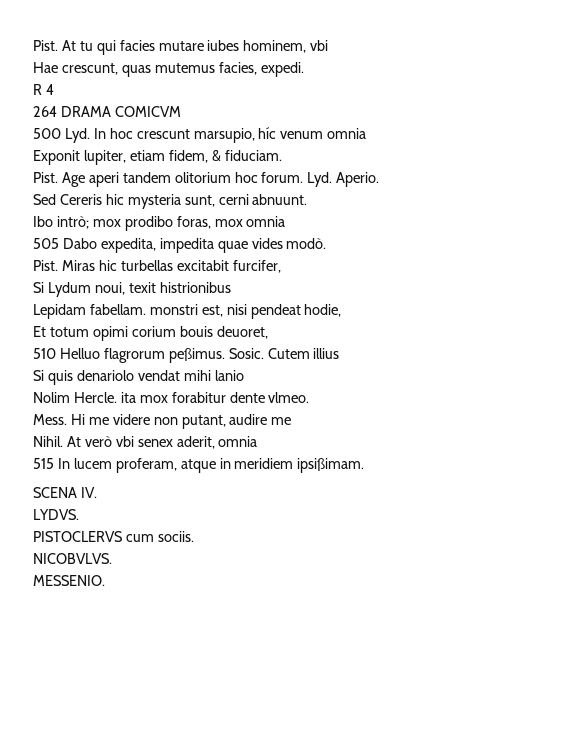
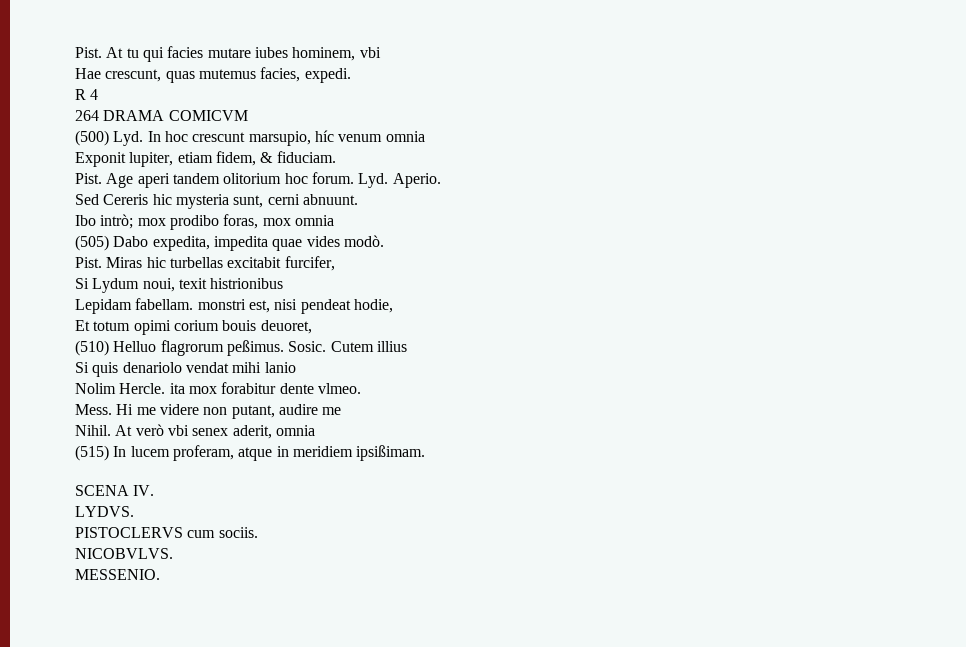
- 500 Lyd. In hoc crescunt marsupio, híc venum omnia
+ (500) Lyd. In hoc crescunt marsupio, híc venum omnia
- 505 Dabo expedita, impedita quae vides modò.
+ (505) Dabo expedita, impedita quae vides modò.
- 510 Helluo flagrorum peßimus.
+ (510) Helluo flagrorum peßimus.
- 515 In lucem proferam, atque in meridiem ipsißimam.
+ (515) In lucem proferam, atque in meridiem ipsißimam.

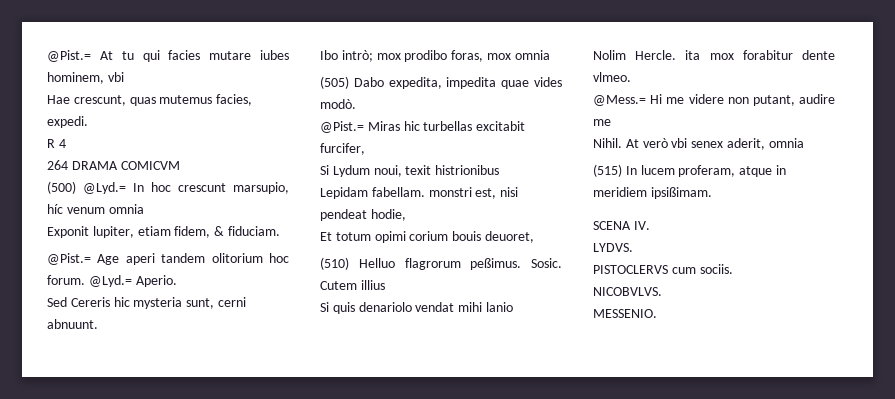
- Pist. At tu qui facies mutare iubes hominem, vbi
+ @Pist.= At tu qui facies mutare iubes hominem, vbi
- (500) Lyd. In hoc crescunt marsupio, híc venum omnia
+ (500) @Lyd.= In hoc crescunt marsupio, híc venum omnia
- Pist. Age aperi tandem olitorium hoc forum.
+ @Pist.= Age aperi tandem olitorium hoc forum.
- Lyd. Aperio.
+ @Lyd.= Aperio.
- Pist. Miras hic turbellas excitabit furcifer,
+ @Pist.= Miras hic turbellas excitabit furcifer,
- Mess. Hi me videre non putant, audire me
+ @Mess.= Hi me videre non putant, audire me

